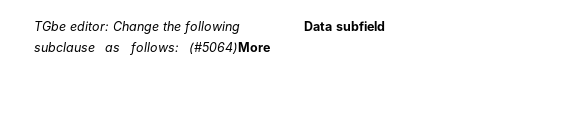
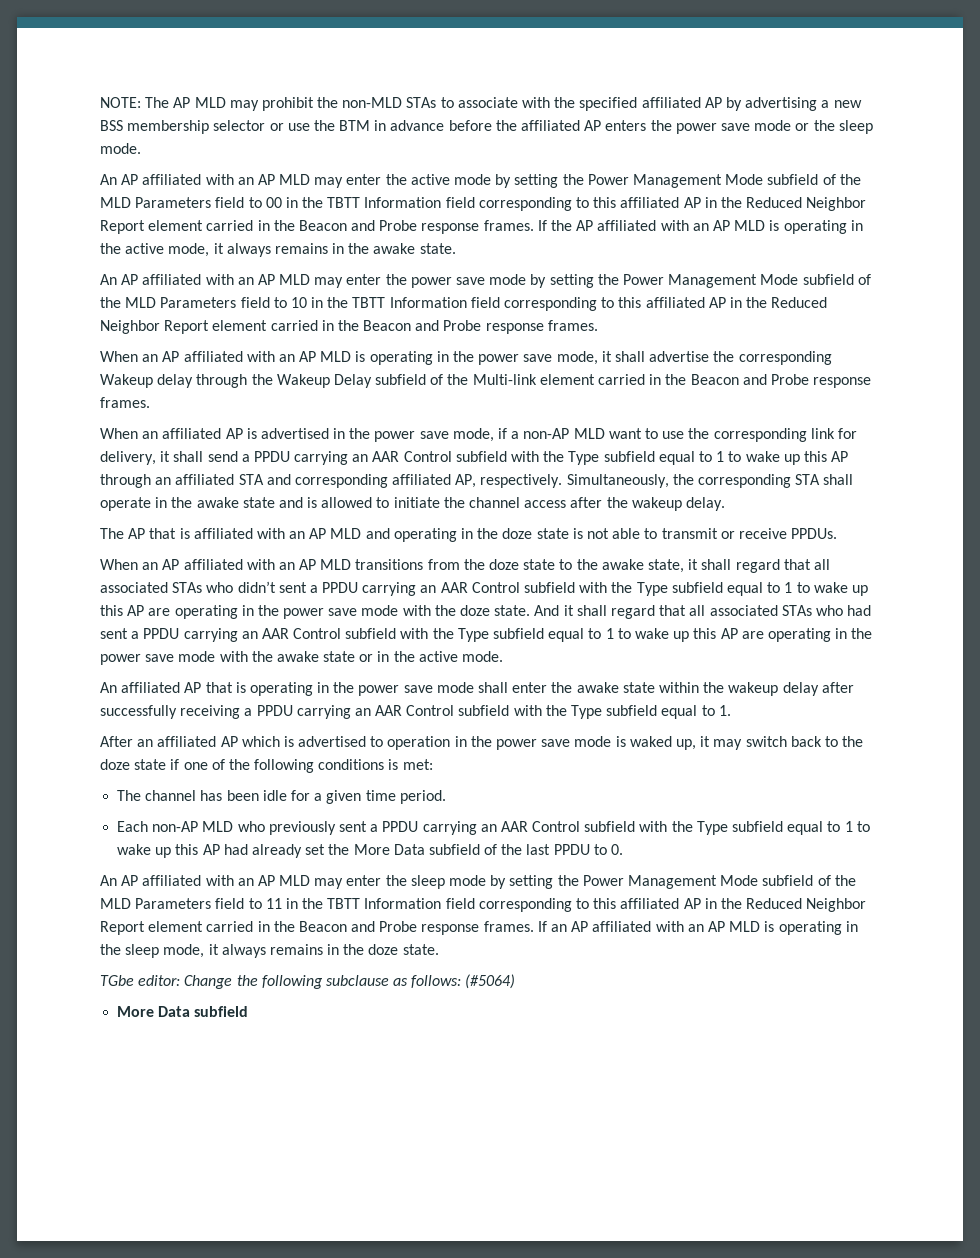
+ NOTE: The AP MLD may prohibit the non-MLD STAs to associate with the specified affiliated AP by advertising a new BSS membership selector or use the BTM in advance before the affiliated AP enters the power save mode or the sleep mode.
+ An AP affiliated with an AP MLD may enter the active mode by setting the Power Management Mode subfield of the MLD Parameters field to 00 in the TBTT Information field corresponding to this affiliated AP in the Reduced Neighbor Report element carried in the Beacon and Probe response frames. If the AP affiliated with an AP MLD is operating in the active mode, it always remains in the awake state.
+ An AP affiliated with an AP MLD may enter the power save mode by setting the Power Management Mode subfield of the MLD Parameters field to 10 in the TBTT Information field corresponding to this affiliated AP in the Reduced Neighbor Report element carried in the Beacon and Probe response frames.
+ When an AP affiliated with an AP MLD is operating in the power save mode, it shall advertise the corresponding Wakeup delay through the Wakeup Delay subfield of the Multi-link element carried in the Beacon and Probe response frames.
+ When an affiliated AP is advertised in the power save mode, if a non-AP MLD want to use the corresponding link for delivery, it shall send a PPDU carrying an AAR Control subfield with the Type subfield equal to 1 to wake up this AP through an affiliated STA and corresponding affiliated AP, respectively. Simultaneously, the corresponding STA shall operate in the awake state and is allowed to initiate the channel access after the wakeup delay.
+ The AP that is affiliated with an AP MLD and operating in the doze state is not able to transmit or receive PPDUs.
+ When an AP affiliated with an AP MLD transitions from the doze state to the awake state, it shall regard that all associated STAs who didn’t sent a PPDU carrying an AAR Control subfield with the Type subfield equal to 1 to wake up this AP are operating in the power save mode with the doze state. And it shall regard that all associated STAs who had sent a PPDU carrying an AAR Control subfield with the Type subfield equal to 1 to wake up this AP are operating in the power save mode with the awake state or in the active mode.
+ An affiliated AP that is operating in the power save mode shall enter the awake state within the wakeup delay after successfully receiving a PPDU carrying an AAR Control subfield with the Type subfield equal to 1.
+ After an affiliated AP which is advertised to operation in the power save mode is waked up, it may switch back to the doze state if one of the following conditions is met:
+ The channel has been idle for a given time period.
+ Each non-AP MLD who previously sent a PPDU carrying an AAR Control subfield with the Type subfield equal to 1 to wake up this AP had already set the More Data subfield of the last PPDU to 0.
+ An AP affiliated with an AP MLD may enter the sleep mode by setting the Power Management Mode subfield of the MLD Parameters field to 11 in the TBTT Information field corresponding to this affiliated AP in the Reduced Neighbor Report element carried in the Beacon and Probe response frames. If an AP affiliated with an AP MLD is operating in the sleep mode, it always remains in the doze state.
- TGbe editor: Change the following subclause as follows: (#5064)More Data subfield
+ TGbe editor: Change the following subclause as follows: (#5064)
+ More Data subfield

